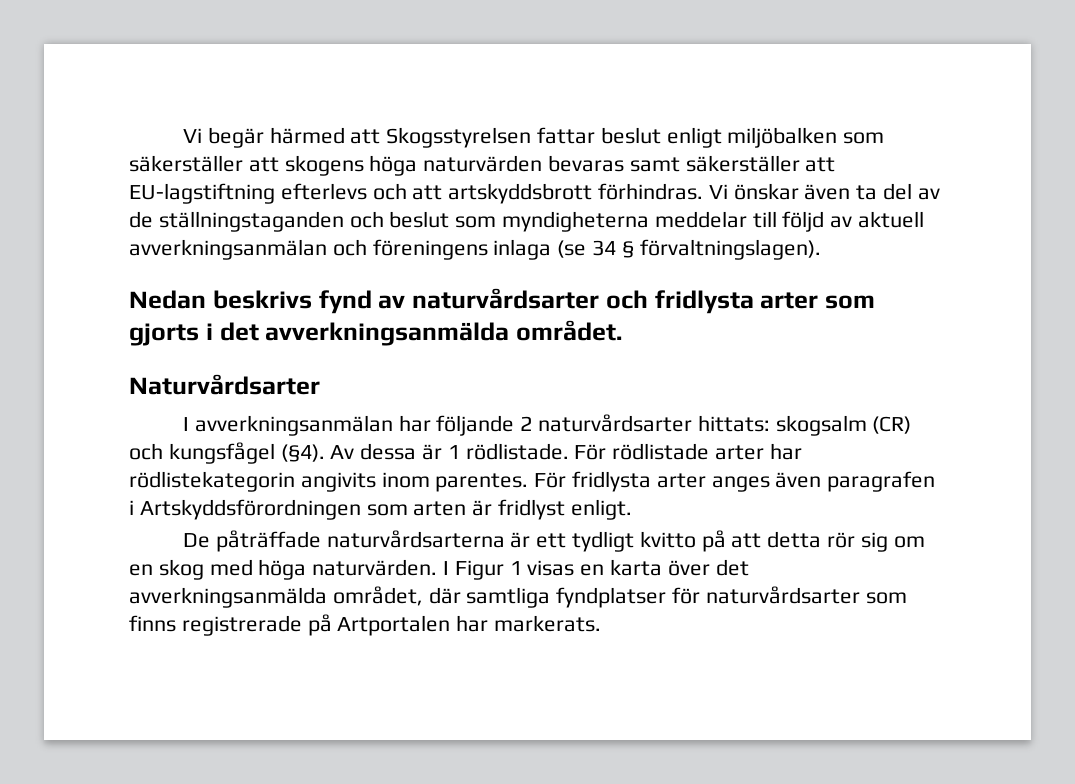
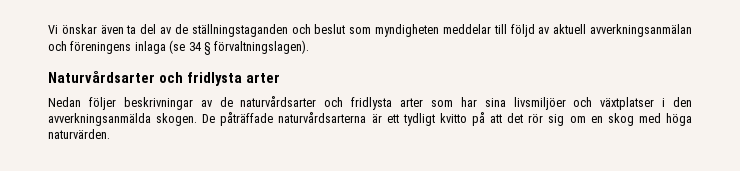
- Vi begär härmed att Skogsstyrelsen fattar beslut enligt miljöbalken som säkerställer att skogens höga naturvärden bevaras samt säkerställer att EU-lagstiftning efterlevs och att artskyddsbrott förhindras. Vi önskar även ta del av de ställningstaganden och beslut som myndigheterna meddelar till följd av aktuell avverkningsanmälan och föreningens inlaga (se 34 § förvaltningslagen).
+ Vi önskar även ta del av de ställningstaganden och beslut som myndigheten meddelar till följd av aktuell avverkningsanmälan och föreningens inlaga (se 34 § förvaltningslagen).
- Nedan beskrivs fynd av naturvårdsarter och fridlysta arter som gjorts i det avverkningsanmälda området.
- Naturvårdsarter
- I avverkningsanmälan har följande 2 naturvårdsarter hittats: skogsalm (CR) och kungsfågel (§4). Av dessa är 1 rödlistade. För rödlistade arter har rödlistekategorin angivits inom parentes. För fridlysta arter anges även paragrafen i Artskyddsförordningen som arten är fridlyst enligt.
- De påträffade naturvårdsarterna är ett tydligt kvitto på att detta rör sig om en skog med höga naturvärden. I Figur 1 visas en karta över det avverkningsanmälda området, där samtliga fyndplatser för naturvårdsarter som finns registrerade på Artportalen har markerats.
+ Naturvårdsarter och fridlysta arter
+ Nedan följer beskrivningar av de naturvårdsarter och fridlysta arter som har sina livsmiljöer och växtplatser i den avverkningsanmälda skogen. De påträffade naturvårdsarterna är ett tydligt kvitto på att det rör sig om en skog med höga naturvärden.

